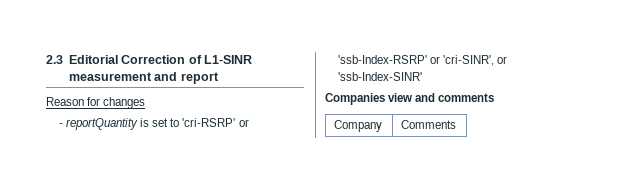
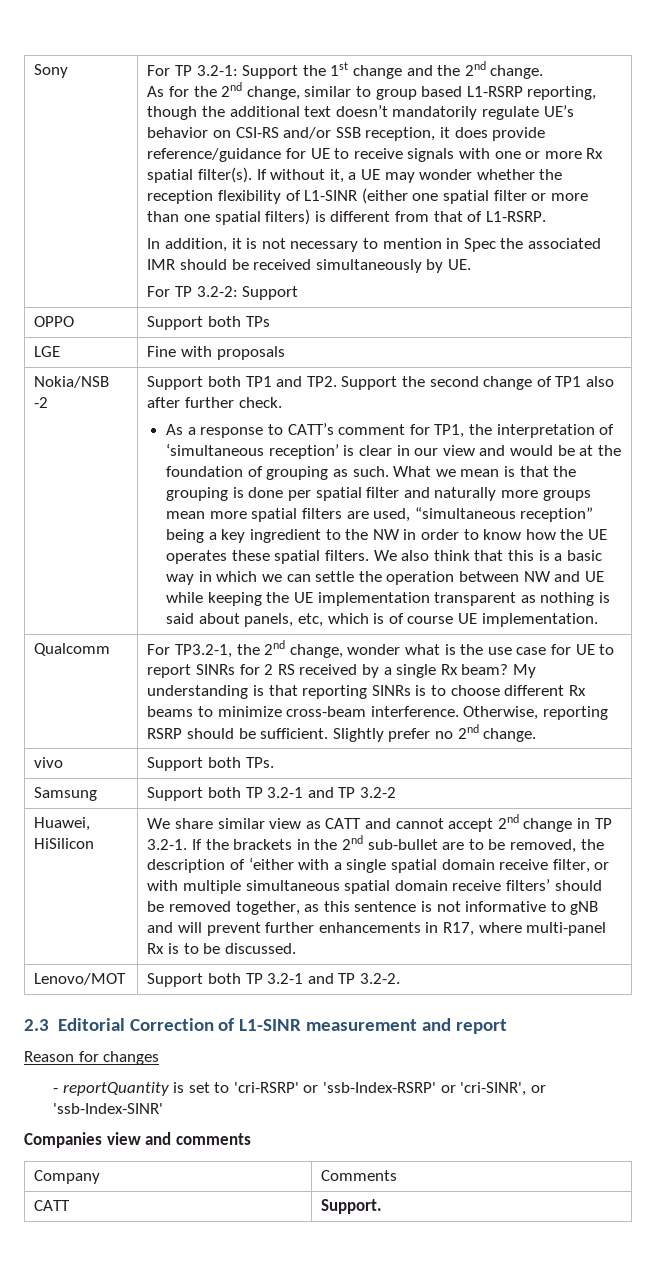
+ Sony | For TP 3.2-1: Support the 1st change and the 2nd change.
+ As for the 2nd change, similar to group based L1-RSRP reporting, though the additional text doesn’t mandatorily regulate UE’s behavior on CSI-RS and/or SSB reception, it does provide reference/guidance for UE to receive signals with one or more Rx spatial filter(s). If without it, a UE may wonder whether the reception flexibility of L1-SINR (either one spatial filter or more than one spatial filters) is different from that of L1-RSRP.
+ In addition, it is not necessary to mention in Spec the associated IMR should be received simultaneously by UE.
+ For TP 3.2-2: Support
+ OPPO | Support both TPs
+ LGE | Fine with proposals
+ Nokia/NSB -2 | Support both TP1 and TP2. Support the second change of TP1 also after further check.
+ As a response to CATT’s comment for TP1, the interpretation of ‘simultaneous reception’ is clear in our view and would be at the foundation of grouping as such. What we mean is that the grouping is done per spatial filter and naturally more groups mean more spatial filters are used, “simultaneous reception” being a key ingredient to the NW in order to know how the UE operates these spatial filters. We also think that this is a basic way in which we can settle the operation between NW and UE while keeping the UE implementation transparent as nothing is said about panels, etc, which is of course UE implementation.
+ Qualcomm | For TP3.2-1, the 2nd change, wonder what is the use case for UE to report SINRs for 2 RS received by a single Rx beam? My understanding is that reporting SINRs is to choose different Rx beams to minimize cross-beam interference. Otherwise, reporting RSRP should be sufficient. Slightly prefer no 2nd change.
+ vivo | Support both TPs.
+ Samsung | Support both TP 3.2-1 and TP 3.2-2
+ Huawei, HiSilicon | We share similar view as CATT and cannot accept 2nd change in TP 3.2-1. If the brackets in the 2nd sub-bullet are to be removed, the description of ‘either with a single spatial domain receive filter, or with multiple simultaneous spatial domain receive filters’ should be removed together, as this sentence is not informative to gNB and will prevent further enhancements in R17, where multi-panel Rx is to be discussed.
+ Lenovo/MOT | Support both TP 3.2-1 and TP 3.2-2.
+ CATT | Support.

